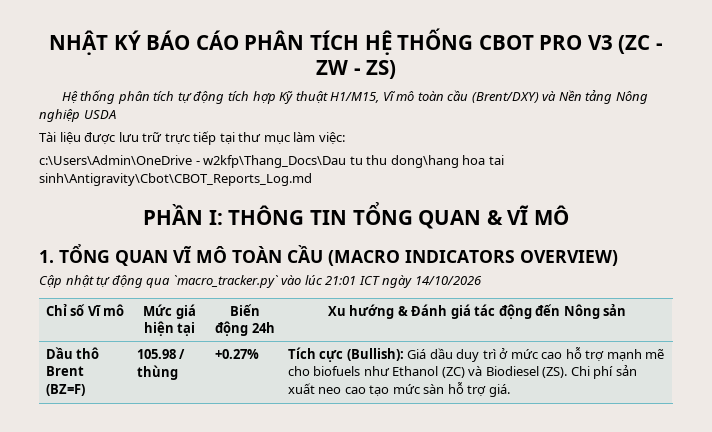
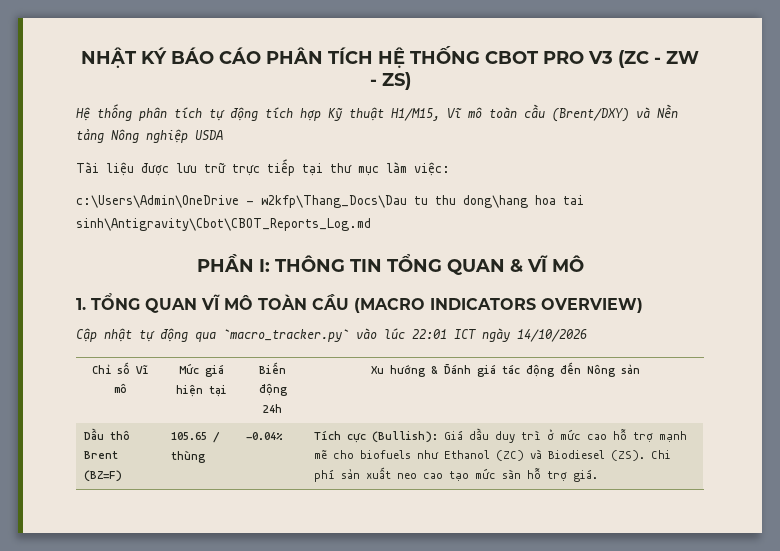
- Cập nhật tự động qua `macro_tracker.py` vào lúc 21:01 ICT ngày 14/10/2026
+ Cập nhật tự động qua `macro_tracker.py` vào lúc 22:01 ICT ngày 14/10/2026
- 105.98 / thùng
+ 105.65 / thùng
- +0.27%
+ -0.04%

